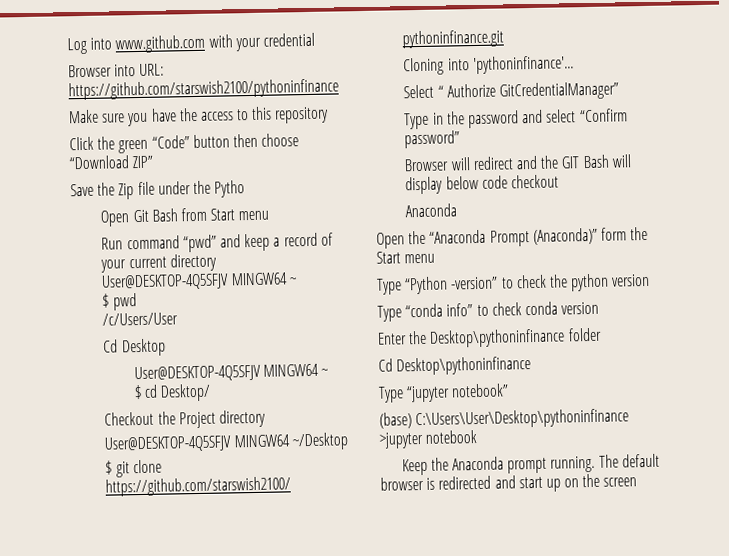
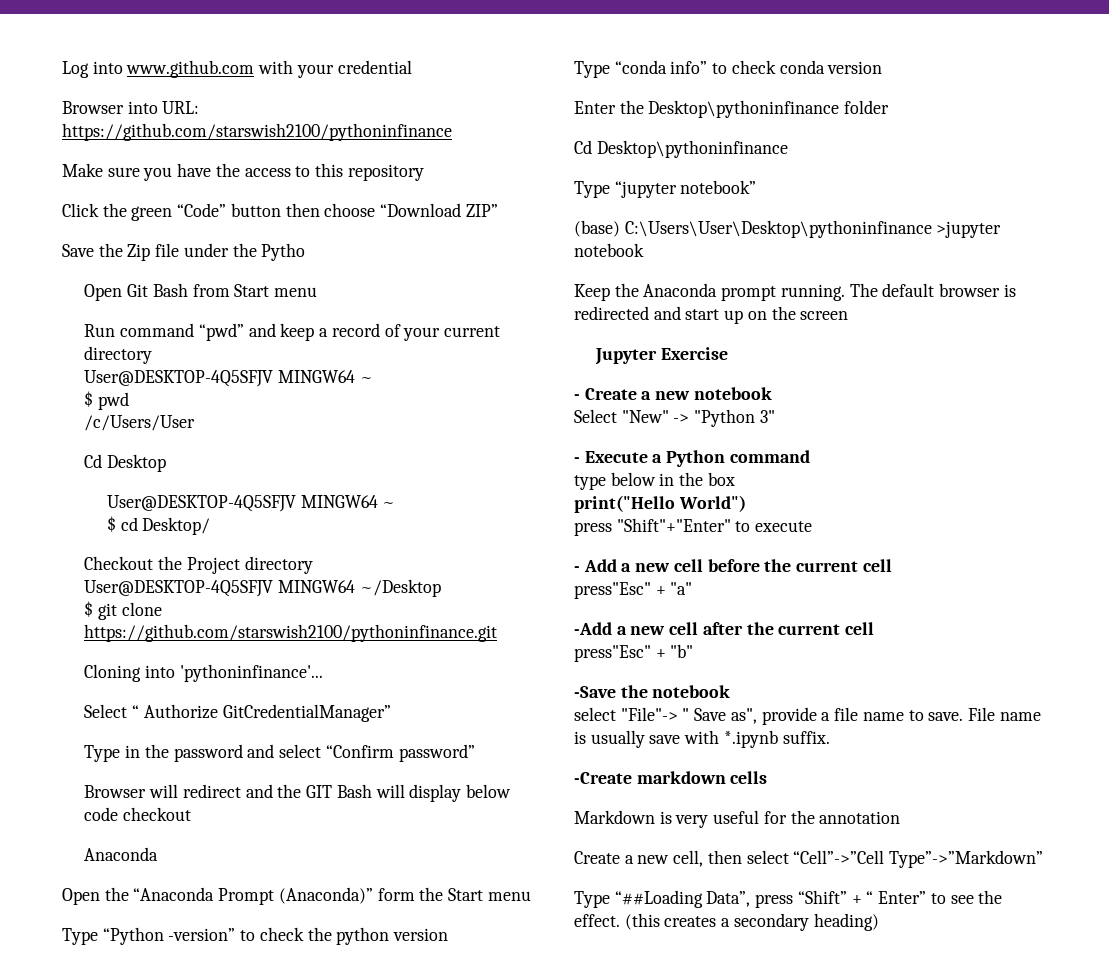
+ Jupyter Exercise
+ - Create a new notebook
+ Select "New" -> "Python 3"
+ - Execute a Python command
+ type below in the box
+ print("Hello World")
+ press "Shift"+"Enter" to execute
+ - Add a new cell before the current cell
+ press"Esc" + "a"
+ -Add a new cell after the current cell
+ press"Esc" + "b"
+ -Save the notebook
+ select "File"-> " Save as", provide a file name to save. File name is usually save with *.ipynb suffix.
+ -Create markdown cells
+ Markdown is very useful for the annotation
+ Create a new cell, then select “Cell”->”Cell Type”->”Markdown”
+ Type “##Loading Data”, press “Shift” + “ Enter” to see the effect. (this creates a secondary heading)

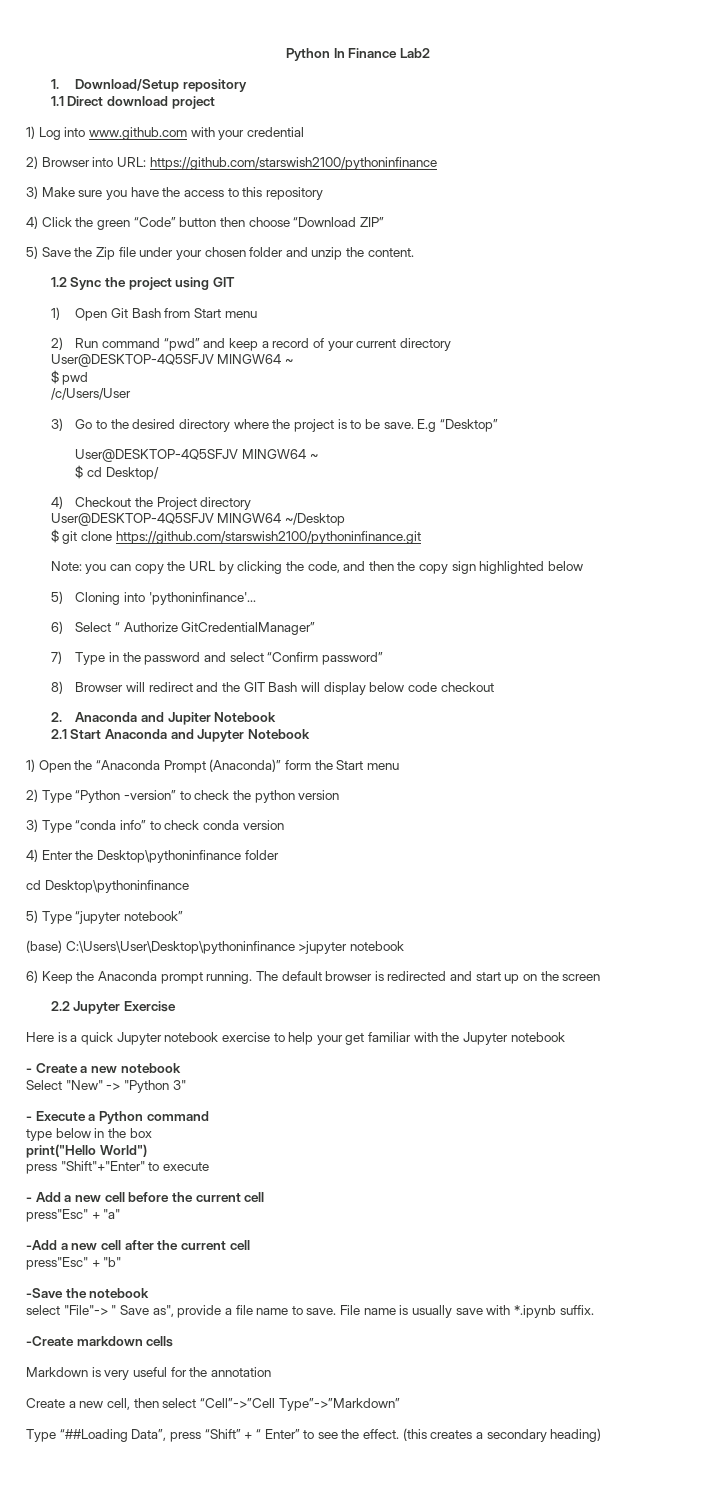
- Log into www.github.com with your credential
+ Python In Finance Lab2
+ 1. Download/Setup repository
+ 1.1 Direct download project
+ 1) Log into www.github.com with your credential
- Browser into URL: https://github.com/starswish2100/pythoninfinance
+ 2) Browser into URL: https://github.com/starswish2100/pythoninfinance
- Make sure you have the access to this repository
+ 3) Make sure you have the access to this repository
- Click the green “Code” button then choose “Download ZIP”
+ 4) Click the green “Code” button then choose “Download ZIP”
- Save the Zip file under the Pytho
- Open Git Bash from Start menu
+ 5) Save the Zip file under your chosen folder and unzip the content.
+ 1.2 Sync the project using GIT
+ 1) Open Git Bash from Start menu
- Run command “pwd” and keep a record of your current directory
+ 2) Run command “pwd” and keep a record of your current directory
- Cd Desktop
+ 3) Go to the desired directory where the project is to be save. E.g “Desktop”
- Checkout the Project directory
+ 4) Checkout the Project directory
- Cloning into 'pythoninfinance'...
+ Note: you can copy the URL by clicking the code, and then the copy sign highlighted below
+ 5) Cloning into 'pythoninfinance'...
- Select “ Authorize GitCredentialManager”
+ 6) Select “ Authorize GitCredentialManager”
- Type in the password and select “Confirm password”
+ 7) Type in the password and select “Confirm password”
- Browser will redirect and the GIT Bash will display below code checkout
- Anaconda
- Open the “Anaconda Prompt (Anaconda)” form the Start menu
+ 8) Browser will redirect and the GIT Bash will display below code checkout
+ 2. Anaconda and Jupiter Notebook
+ 2.1 Start Anaconda and Jupyter Notebook
+ 1) Open the “Anaconda Prompt (Anaconda)” form the Start menu
- Type “Python -version” to check the python version
+ 2) Type “Python -version” to check the python version
- Type “conda info” to check conda version
+ 3) Type “conda info” to check conda version
- Enter the Desktop\pythoninfinance folder
+ 4) Enter the Desktop\pythoninfinance folder
- Cd Desktop\pythoninfinance
+ cd Desktop\pythoninfinance
- Type “jupyter notebook”
+ 5) Type “jupyter notebook”
- Keep the Anaconda prompt running.
+ 6) Keep the Anaconda prompt running.
- Jupyter Exercise
+ 2.2 Jupyter Exercise
+ Here is a quick Jupyter notebook exercise to help your get familiar with the Jupyter notebook

